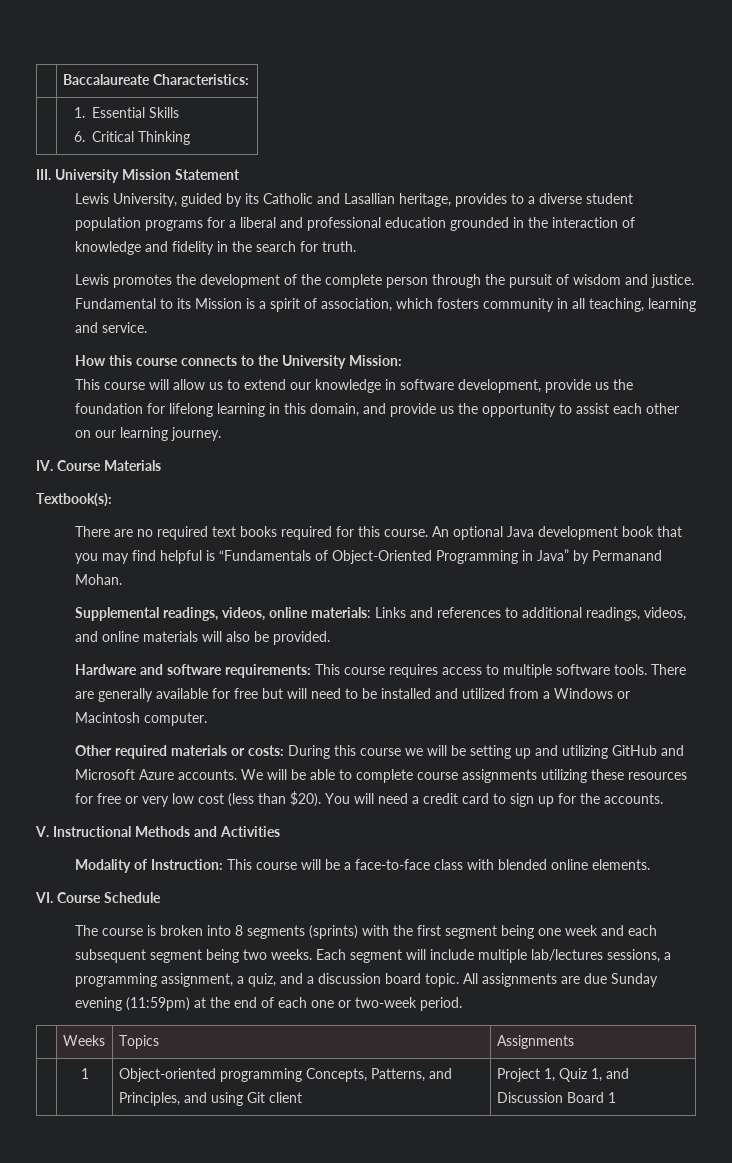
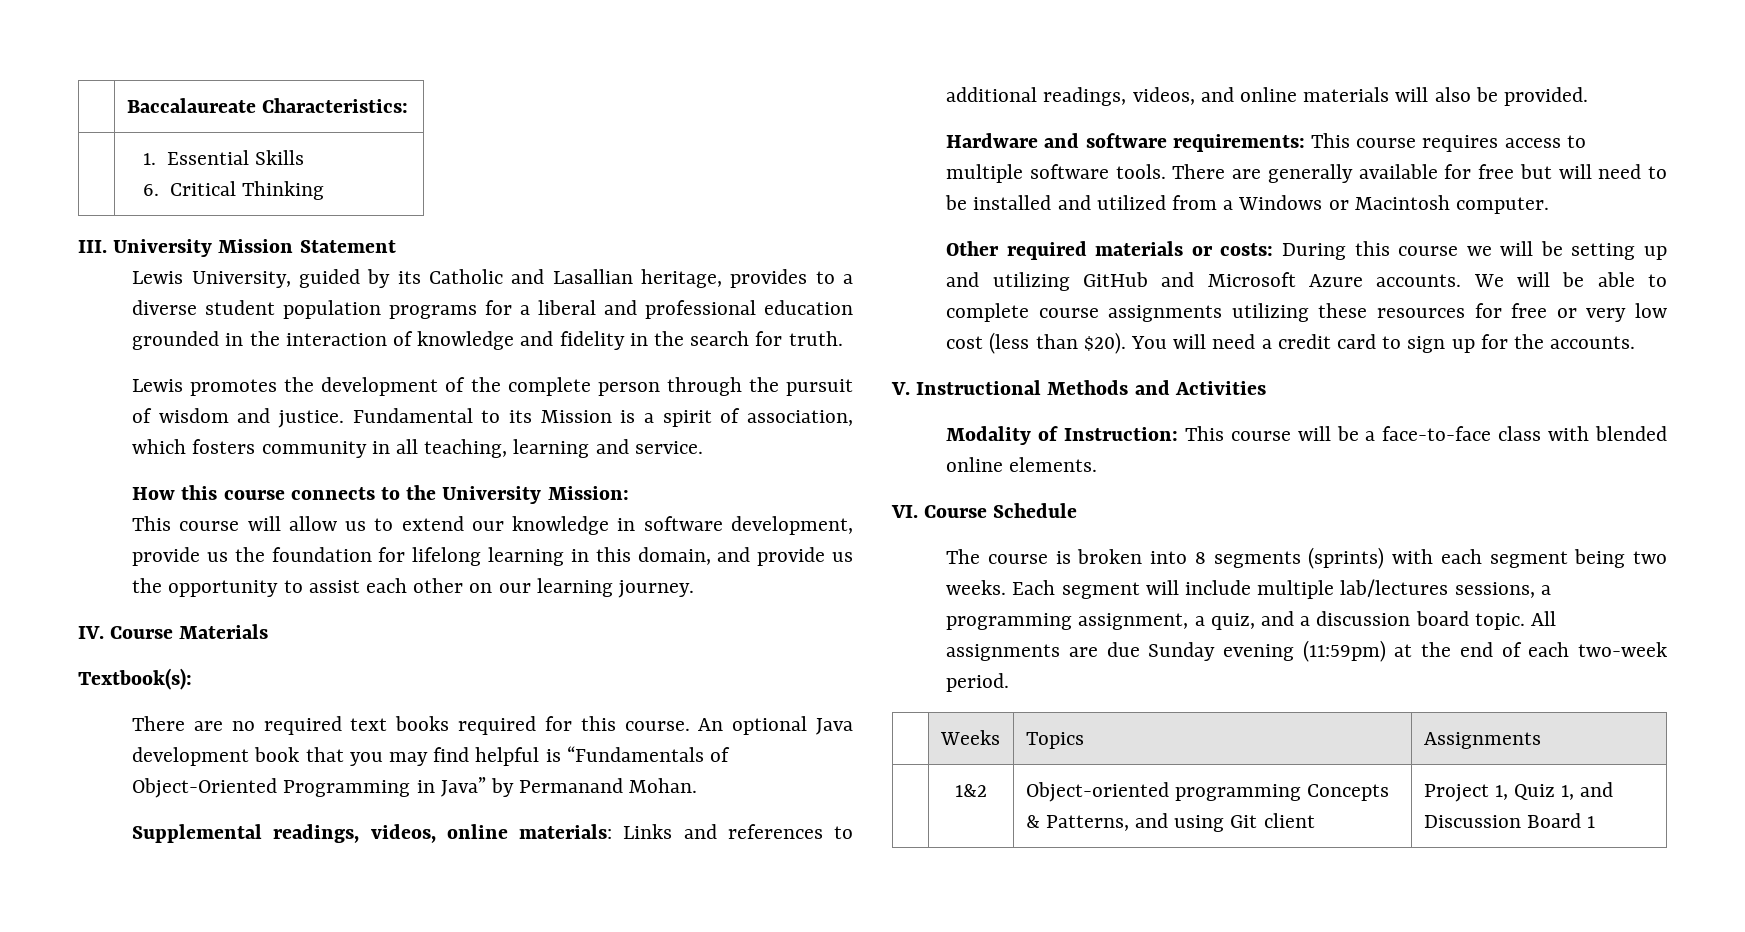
- The course is broken into 8 segments (sprints) with the first segment being one week and each subsequent segment being two weeks.
+ The course is broken into 8 segments (sprints) with each segment being two weeks.
- All assignments are due Sunday evening (11:59pm) at the end of each one or two-week period.
+ All assignments are due Sunday evening (11:59pm) at the end of each two-week period.
- | 1 | Object-oriented programming Concepts, Patterns, and Principles, and using Git client | Project 1, Quiz 1, and Discussion Board 1
+ | 1&2 | Object-oriented programming Concepts & Patterns, and using Git client | Project 1, Quiz 1, and Discussion Board 1

